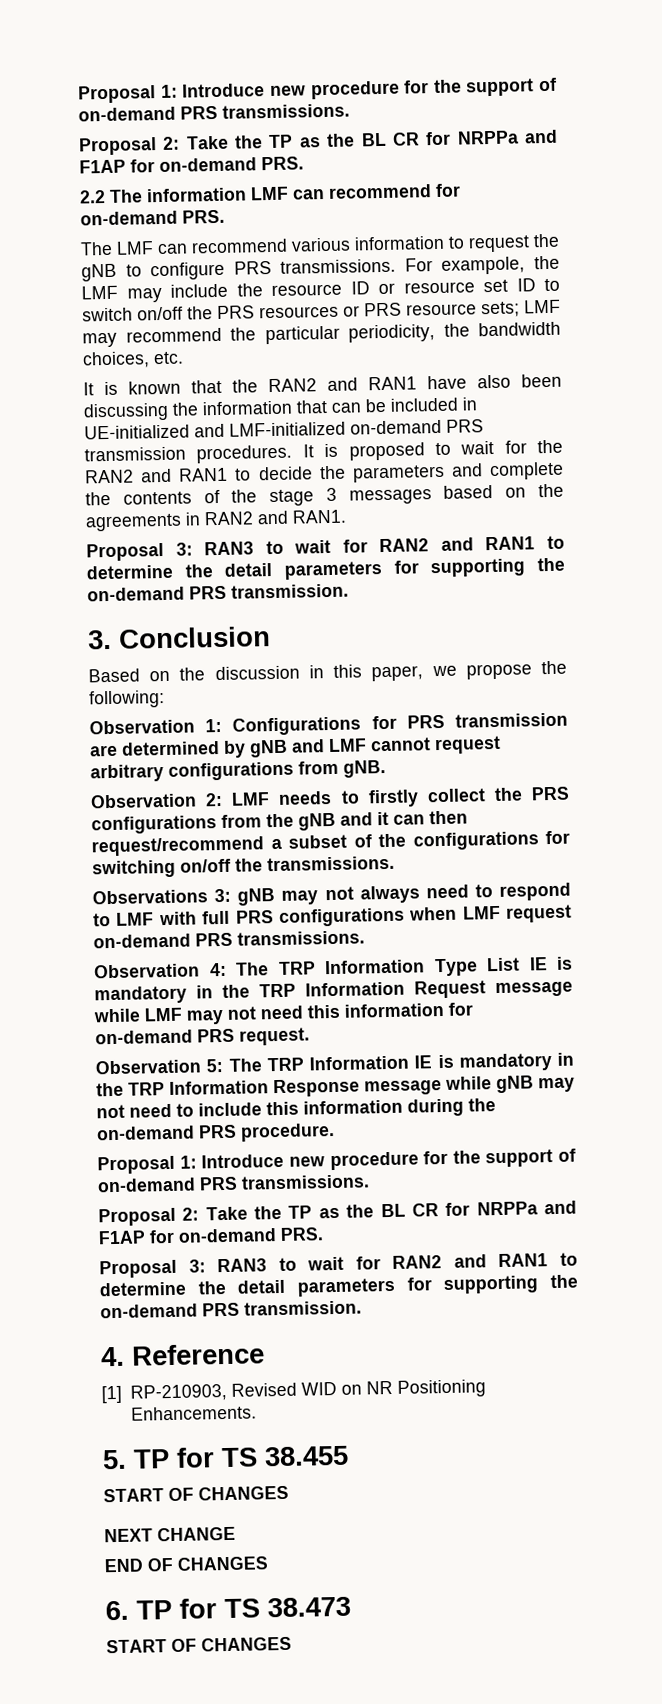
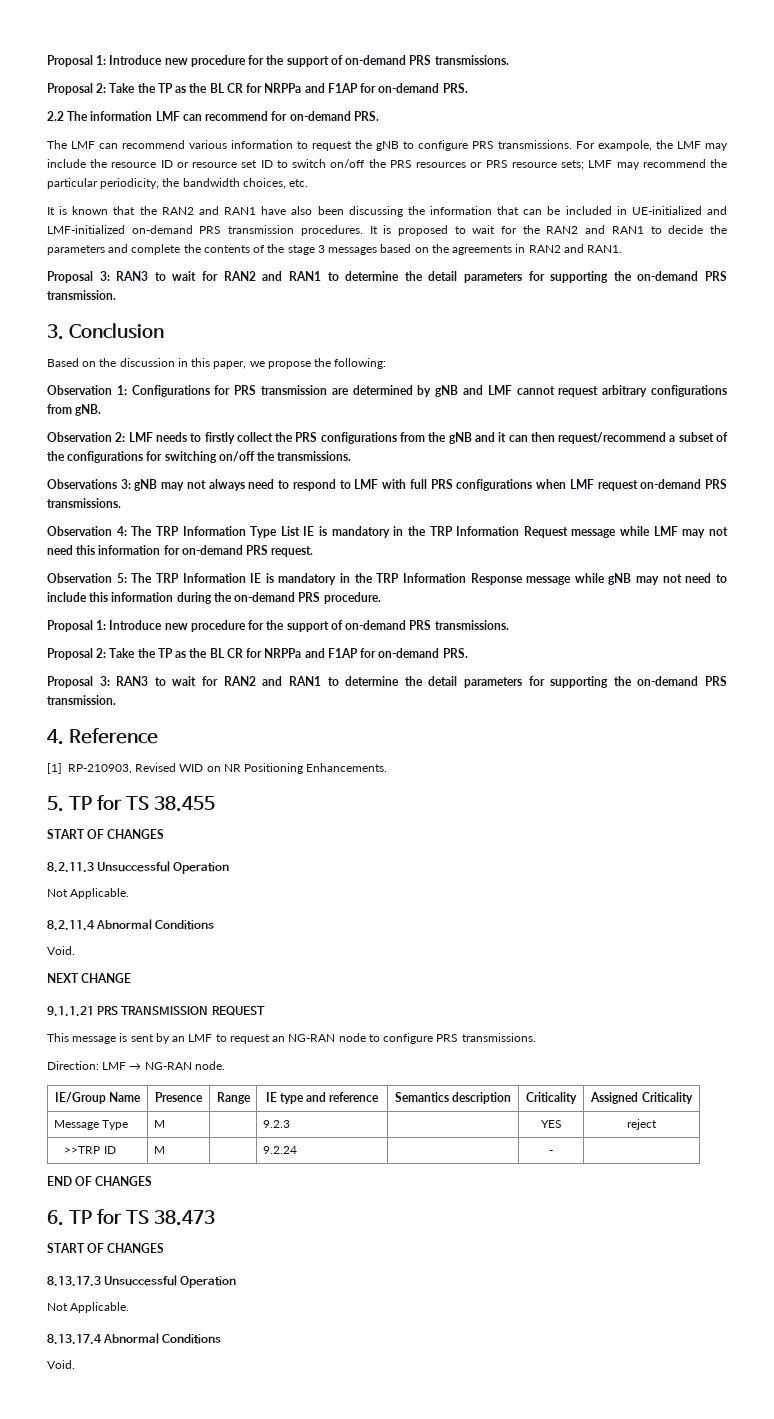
+ 8.2.11.3 Unsuccessful Operation
+ Not Applicable.
+ 8.2.11.4 Abnormal Conditions
+ Void.
  NEXT CHANGE
+ 9.1.1.21 PRS TRANSMISSION REQUEST
+ This message is sent by an LMF to request an NG-RAN node to configure PRS transmissions.
+ Direction: LMF → NG-RAN node.
+ IE/Group Name | Presence | Range | IE type and reference | Semantics description | Criticality | Assigned Criticality
+ Message Type | M | | 9.2.3 | | YES | reject
+ >>TRP ID | M | | 9.2.24 | | - |
+ 8.13.17.3 Unsuccessful Operation
+ Not Applicable.
+ 8.13.17.4 Abnormal Conditions
+ Void.

